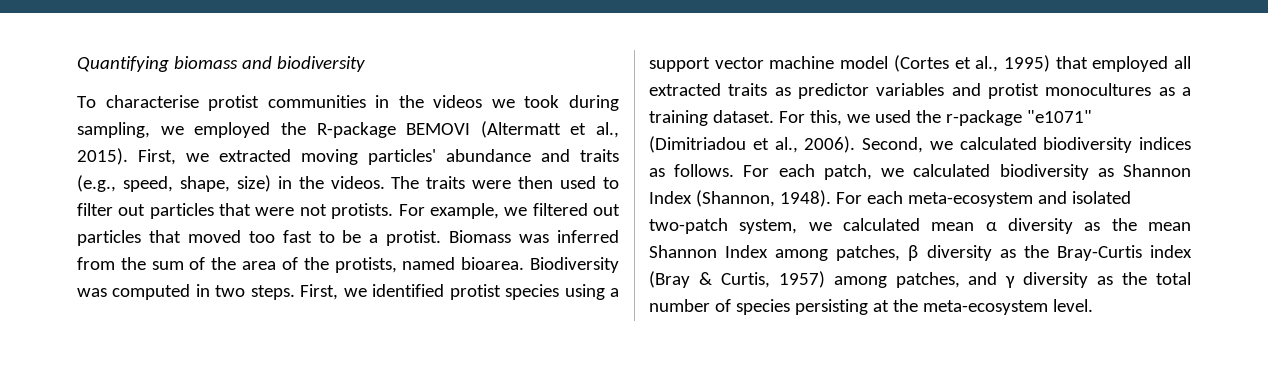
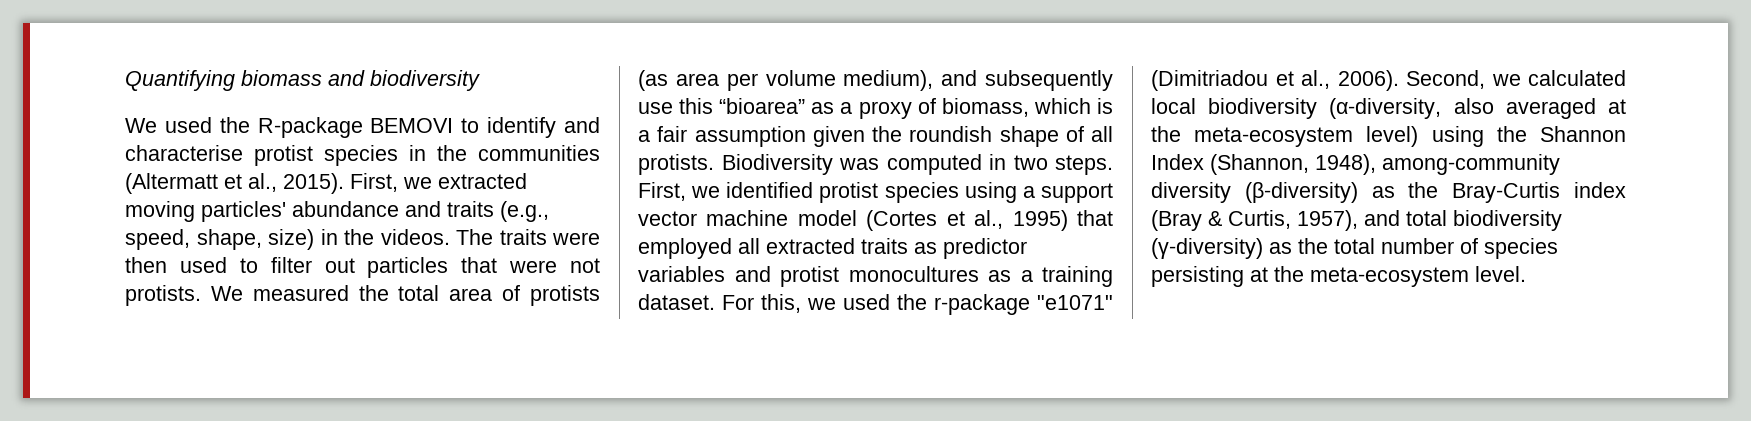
- To characterise protist communities in the videos we took during sampling, we employed the R-package BEMOVI (Altermatt et al., 2015).
+ We used the R-package BEMOVI to identify and characterise protist species in the communities (Altermatt et al., 2015).
- For example, we filtered out particles that moved too fast to be a protist. Biomass was inferred from the sum of the area of the protists, named bioarea.
+ We measured the total area of protists (as area per volume medium), and subsequently use this “bioarea” as a proxy of biomass, which is a fair assumption given the roundish shape of all protists.
- Second, we calculated biodiversity indices as follows. For each patch, we calculated biodiversity as Shannon Index (Shannon, 1948). For each meta-ecosystem and isolated two-patch system, we calculated mean α diversity as the mean Shannon Index among patches, β diversity as the Bray-Curtis index (Bray & Curtis, 1957) among patches, and γ diversity as the total number of species persisting at the meta-ecosystem level.
+ Second, we calculated local biodiversity (α-diversity, also averaged at the meta-ecosystem level) using the Shannon Index (Shannon, 1948), among-community diversity (β-diversity) as the Bray-Curtis index (Bray & Curtis, 1957), and total biodiversity (γ-diversity) as the total number of species persisting at the meta-ecosystem level.

